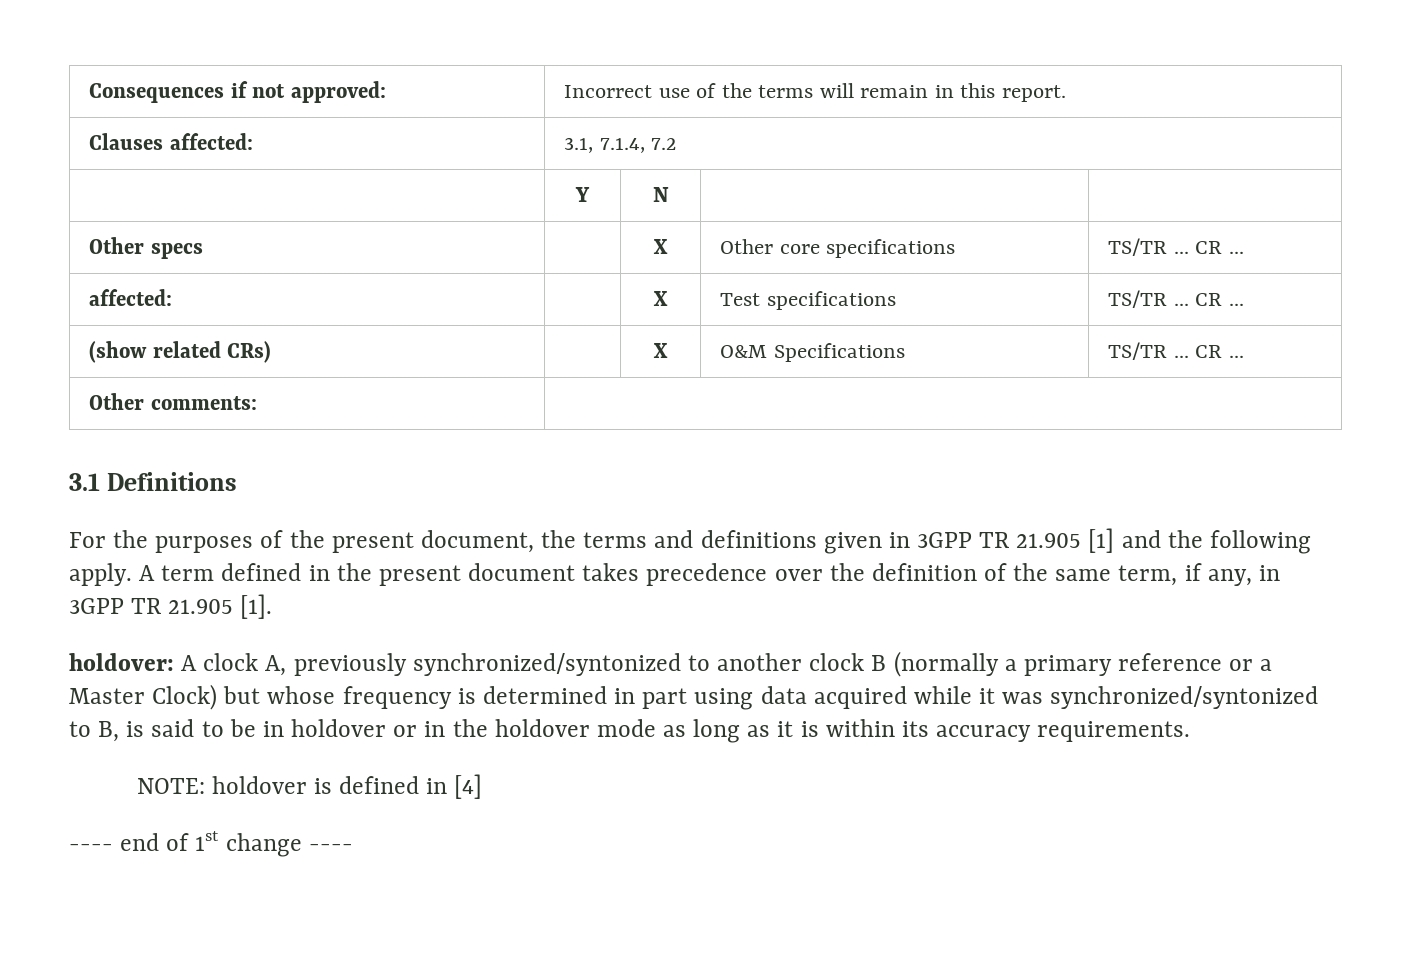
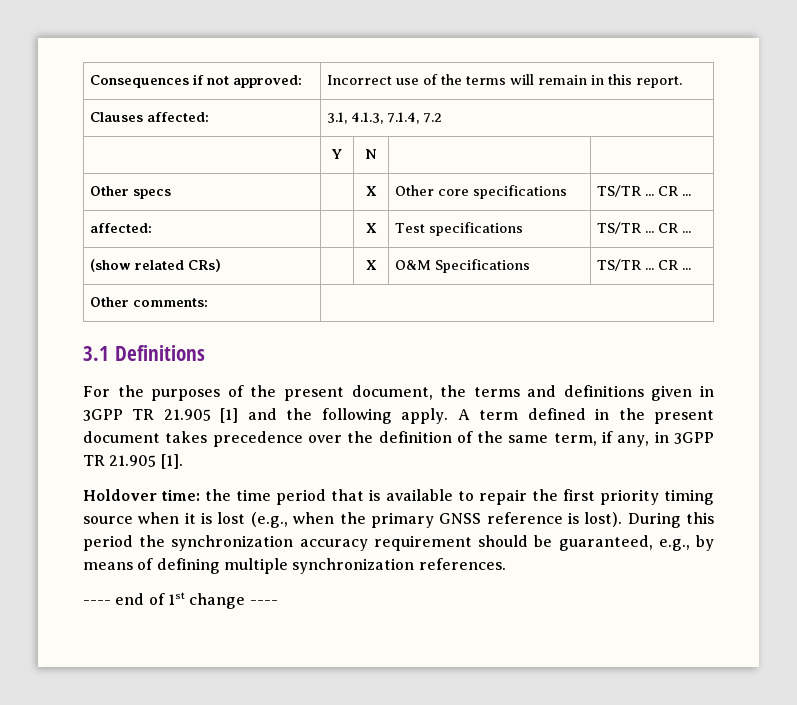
- Clauses affected: | 3.1, 7.1.4, 7.2
+ Clauses affected: | 3.1, 4.1.3, 7.1.4, 7.2
- holdover: A clock A, previously synchronized/syntonized to another clock B (normally a primary reference or a Master Clock) but whose frequency is determined in part using data acquired while it was synchronized/syntonized to B, is said to be in holdover or in the holdover mode as long as it is within its accuracy requirements.
- NOTE: holdover is defined in [4]
+ Holdover time: the time period that is available to repair the first priority timing source when it is lost (e.g., when the primary GNSS reference is lost). During this period the synchronization accuracy requirement should be guaranteed, e.g., by means of defining multiple synchronization references.

